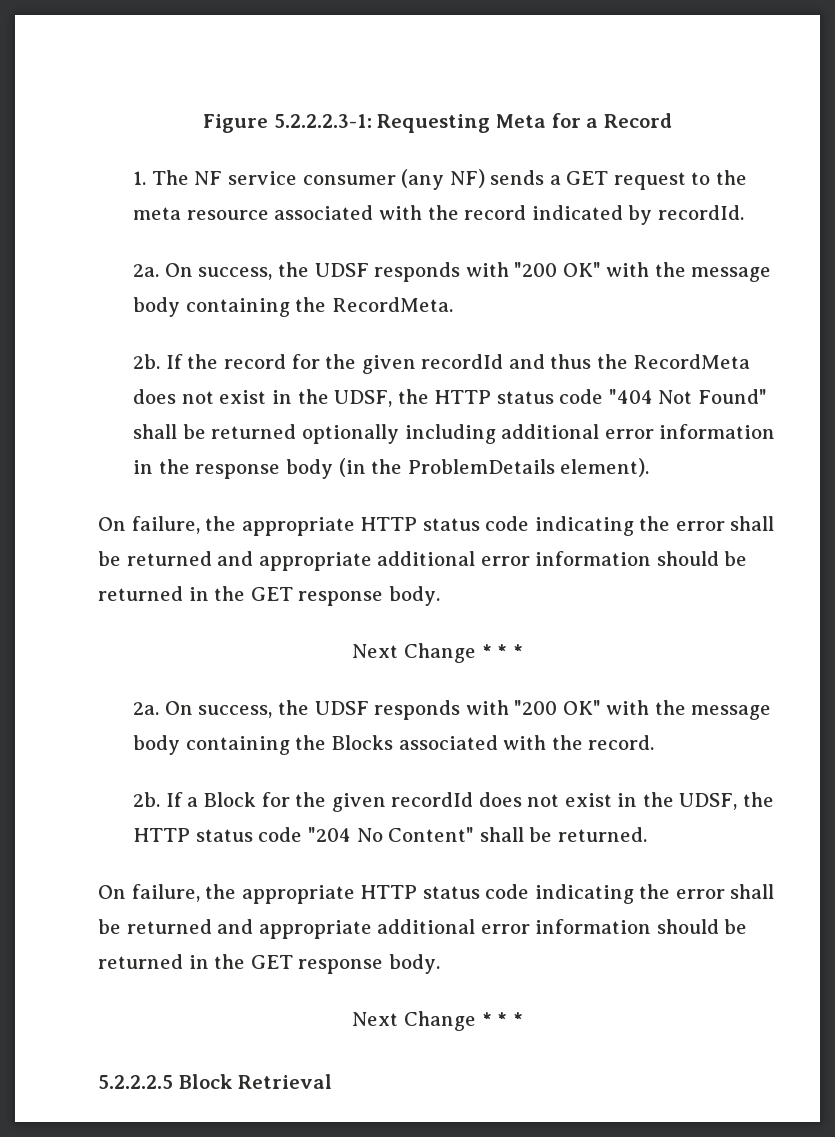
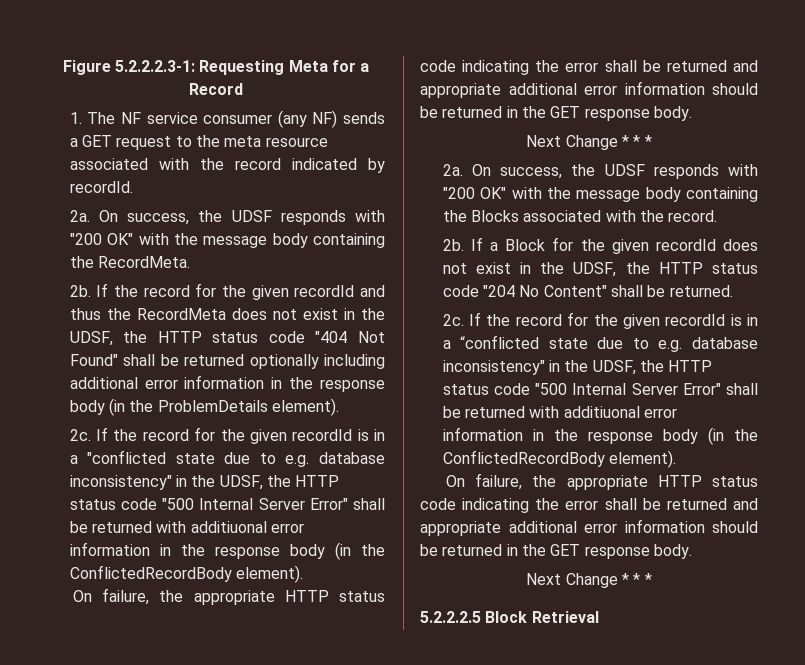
  If the record for the given recordId and thus the RecordMeta does not exist in the UDSF, the HTTP status code "404 Not Found" shall be returned optionally including additional error information in the response body (in the ProblemDetails element).
+ 2c. If the record for the given recordId is in a "conflicted state due to e.g. database inconsistency" in the UDSF, the HTTP status code "500 Internal Server Error" shall be returned with additiuonal error information in the response body (in the ConflictedRecordBody element).
  If a Block for the given recordId does not exist in the UDSF, the HTTP status code "204 No Content" shall be returned.
+ 2c. If the record for the given recordId is in a “conflicted state due to e.g. database inconsistency" in the UDSF, the HTTP status code "500 Internal Server Error" shall be returned with additiuonal error information in the response body (in the ConflictedRecordBody element).

